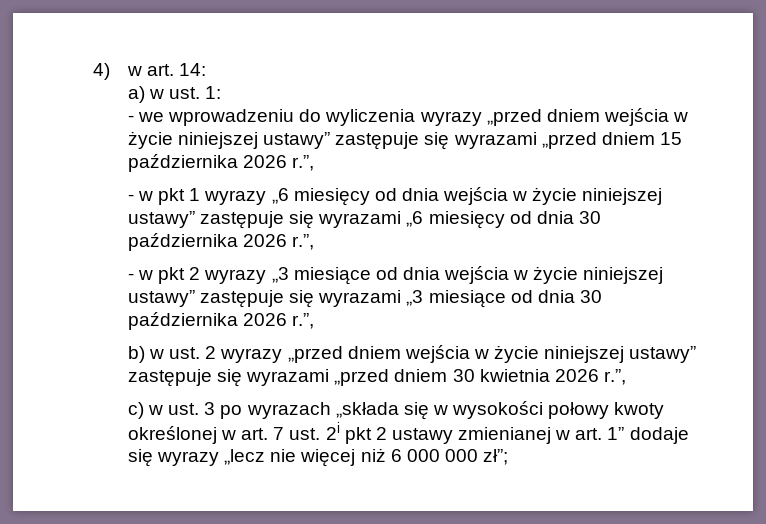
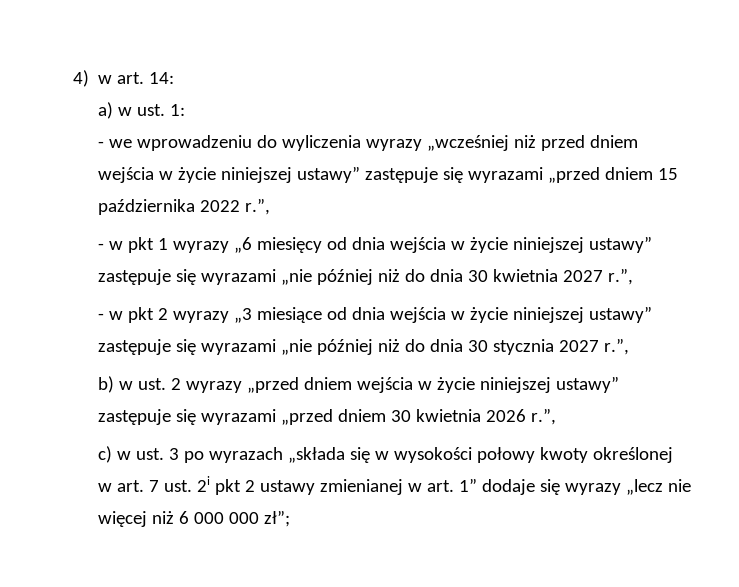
- - we wprowadzeniu do wyliczenia wyrazy „przed dniem wejścia w życie niniejszej ustawy” zastępuje się wyrazami „przed dniem 15 października 2026 r.”,
+ - we wprowadzeniu do wyliczenia wyrazy „wcześniej niż przed dniem wejścia w życie niniejszej ustawy” zastępuje się wyrazami „przed dniem 15 października 2022 r.”,
- - w pkt 1 wyrazy „6 miesięcy od dnia wejścia w życie niniejszej ustawy” zastępuje się wyrazami „6 miesięcy od dnia 30 października 2026 r.”,
+ - w pkt 1 wyrazy „6 miesięcy od dnia wejścia w życie niniejszej ustawy” zastępuje się wyrazami „nie później niż do dnia 30 kwietnia 2027 r.”,
- - w pkt 2 wyrazy „3 miesiące od dnia wejścia w życie niniejszej ustawy” zastępuje się wyrazami „3 miesiące od dnia 30 października 2026 r.”,
+ - w pkt 2 wyrazy „3 miesiące od dnia wejścia w życie niniejszej ustawy” zastępuje się wyrazami „nie później niż do dnia 30 stycznia 2027 r.”,

